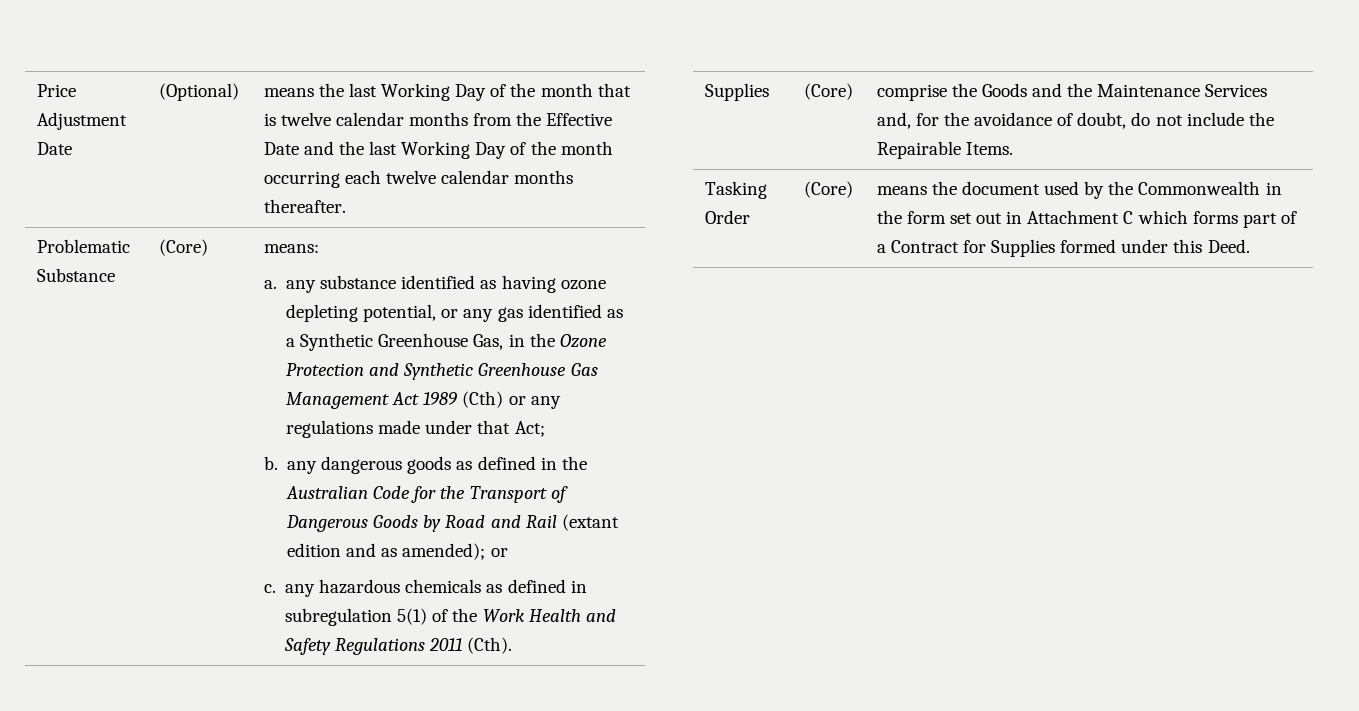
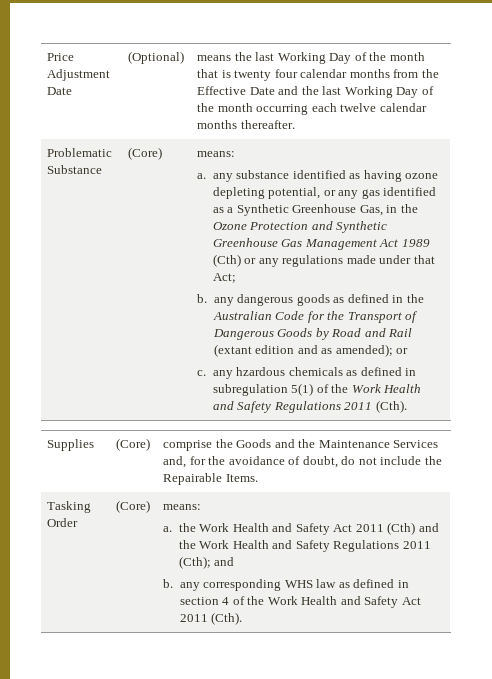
- Price Adjustment Date | (Optional) | means the last Working Day of the month that is twelve calendar months from the Effective Date and the last Working Day of the month occurring each twelve calendar months thereafter.
+ Price Adjustment Date | (Optional) | means the last Working Day of the month that is twenty four calendar months from the Effective Date and the last Working Day of the month occurring each twelve calendar months thereafter.
- c. any hazardous chemicals as defined in subregulation 5(1) of the Work Health and Safety Regulations 2011 (Cth).
+ c. any hzardous chemicals as defined in subregulation 5(1) of the Work Health and Safety Regulations 2011 (Cth).
- Tasking Order | (Core) | means the document used by the Commonwealth in the form set out in Attachment C which forms part of a Contract for Supplies formed under this Deed.
+ Tasking Order | (Core) | means:
+ a. the Work Health and Safety Act 2011 (Cth) and the Work Health and Safety Regulations 2011 (Cth); and
+ b. any corresponding WHS law as defined in section 4 of the Work Health and Safety Act 2011 (Cth).

